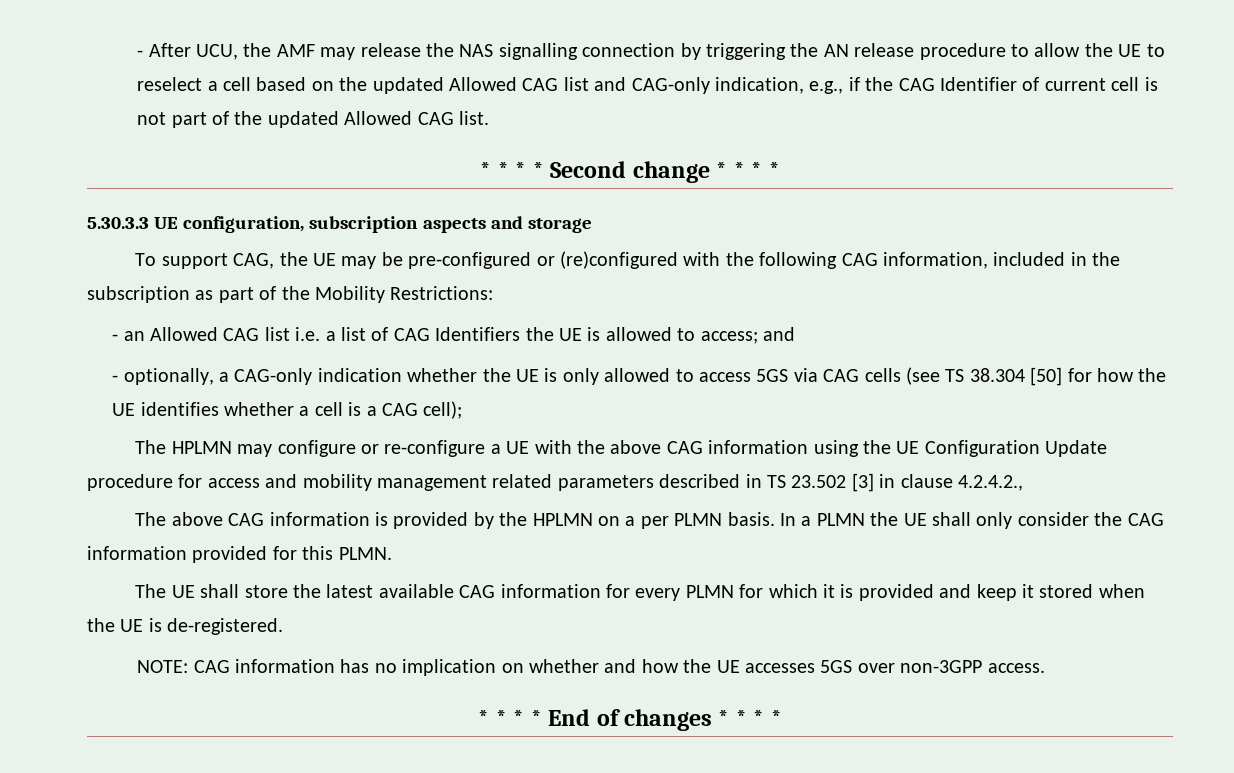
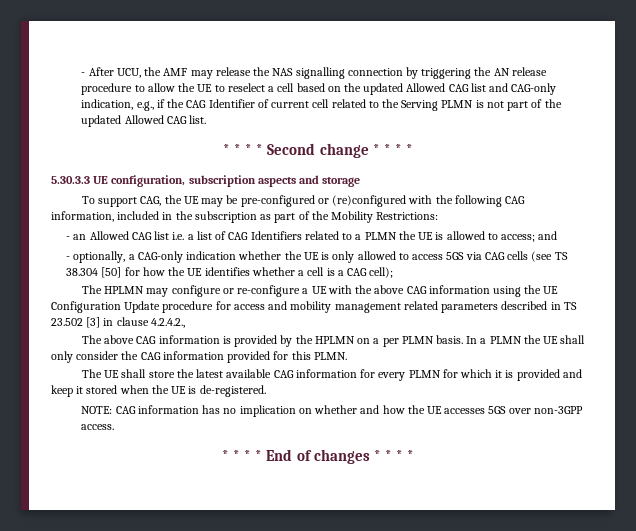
- - After UCU, the AMF may release the NAS signalling connection by triggering the AN release procedure to allow the UE to reselect a cell based on the updated Allowed CAG list and CAG-only indication, e.g., if the CAG Identifier of current cell is not part of the updated Allowed CAG list.
+ - After UCU, the AMF may release the NAS signalling connection by triggering the AN release procedure to allow the UE to reselect a cell based on the updated Allowed CAG list and CAG-only indication, e.g., if the CAG Identifier of current cell related to the Serving PLMN is not part of the updated Allowed CAG list.
- - an Allowed CAG list i.e. a list of CAG Identifiers the UE is allowed to access; and
+ - an Allowed CAG list i.e. a list of CAG Identifiers related to a PLMN the UE is allowed to access; and

